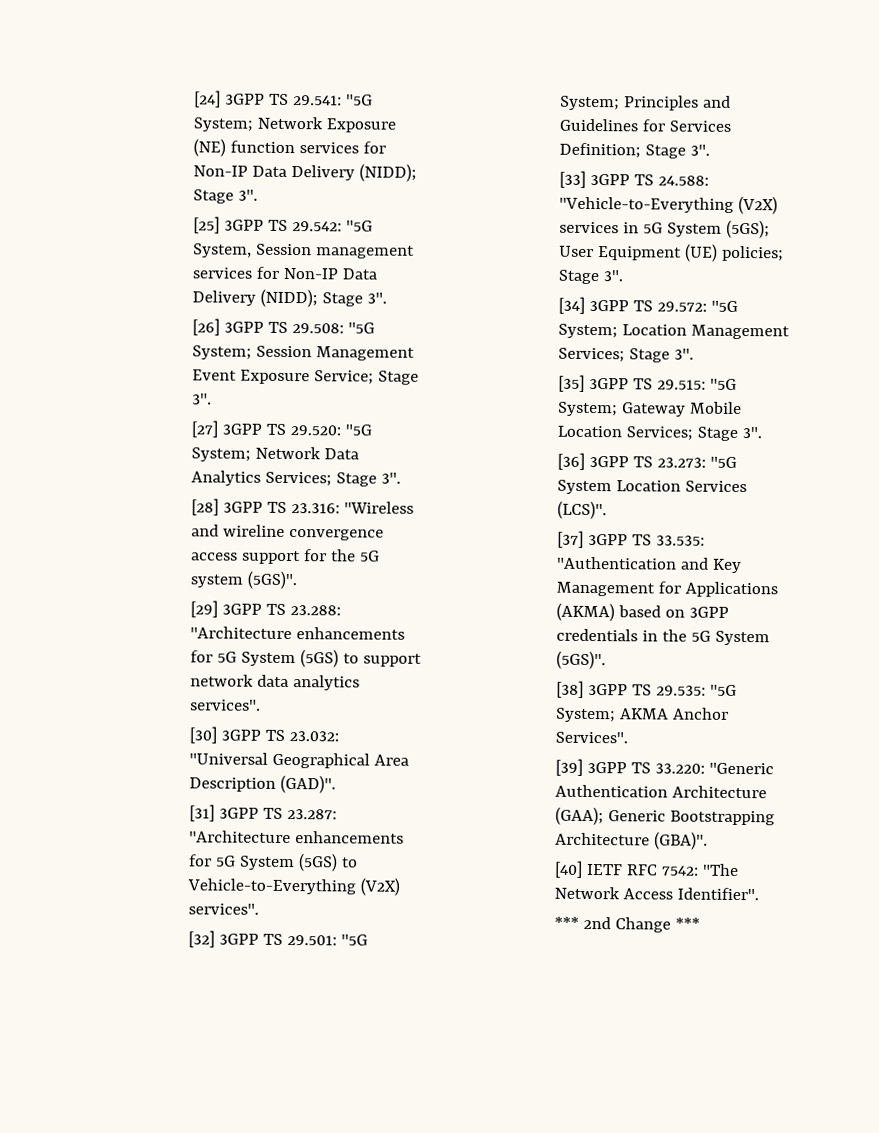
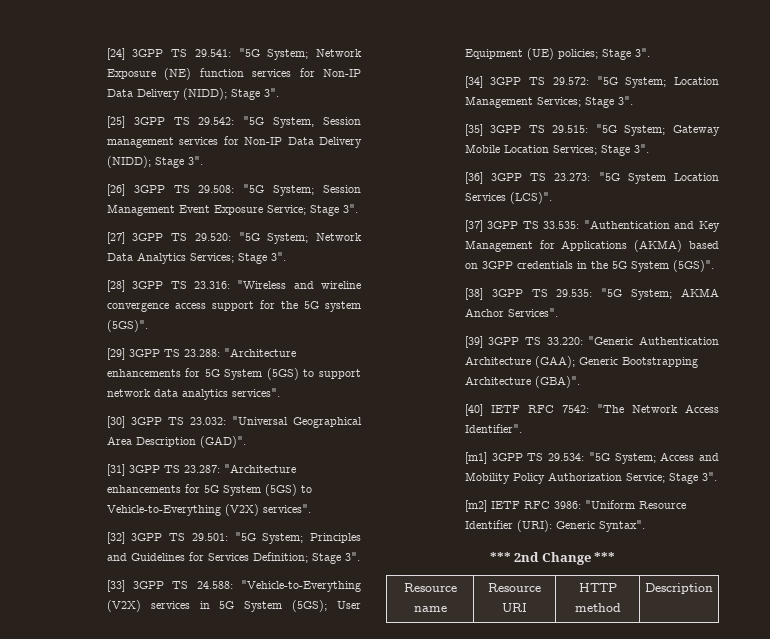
+ [m1] 3GPP TS 29.534: "5G System; Access and Mobility Policy Authorization Service; Stage 3".
+ [m2] IETF RFC 3986: "Uniform Resource Identifier (URI): Generic Syntax".
  *** 2nd Change ***
+ Resource name | Resource URI | HTTP method | Description

